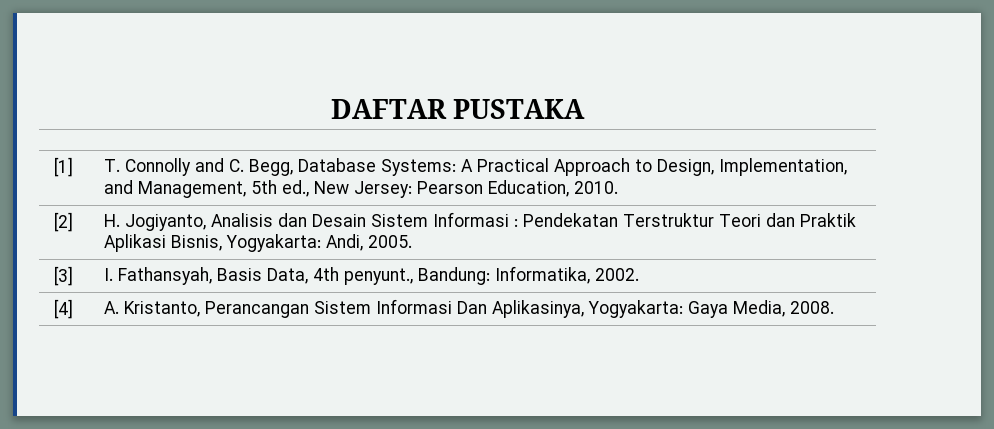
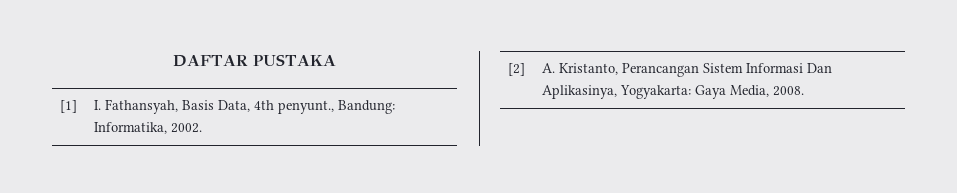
- [1] | T. Connolly and C. Begg, Database Systems: A Practical Approach to Design, Implementation, and Management, 5th ed., New Jersey: Pearson Education, 2010.
- [2] | H. Jogiyanto, Analisis dan Desain Sistem Informasi : Pendekatan Terstruktur Teori dan Praktik Aplikasi Bisnis, Yogyakarta: Andi, 2005.
- [3] | I. Fathansyah, Basis Data, 4th penyunt., Bandung: Informatika, 2002.
+ [1] | I. Fathansyah, Basis Data, 4th penyunt., Bandung: Informatika, 2002.
- [4] | A. Kristanto, Perancangan Sistem Informasi Dan Aplikasinya, Yogyakarta: Gaya Media, 2008.
+ [2] | A. Kristanto, Perancangan Sistem Informasi Dan Aplikasinya, Yogyakarta: Gaya Media, 2008.

